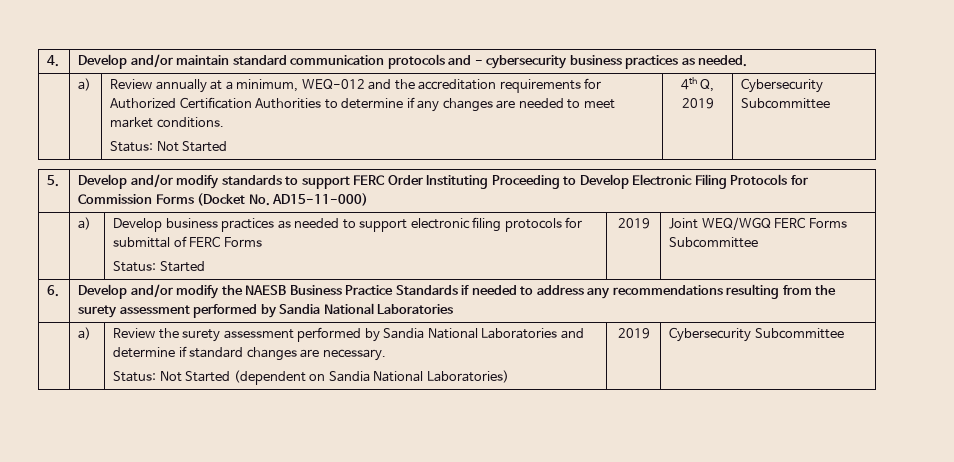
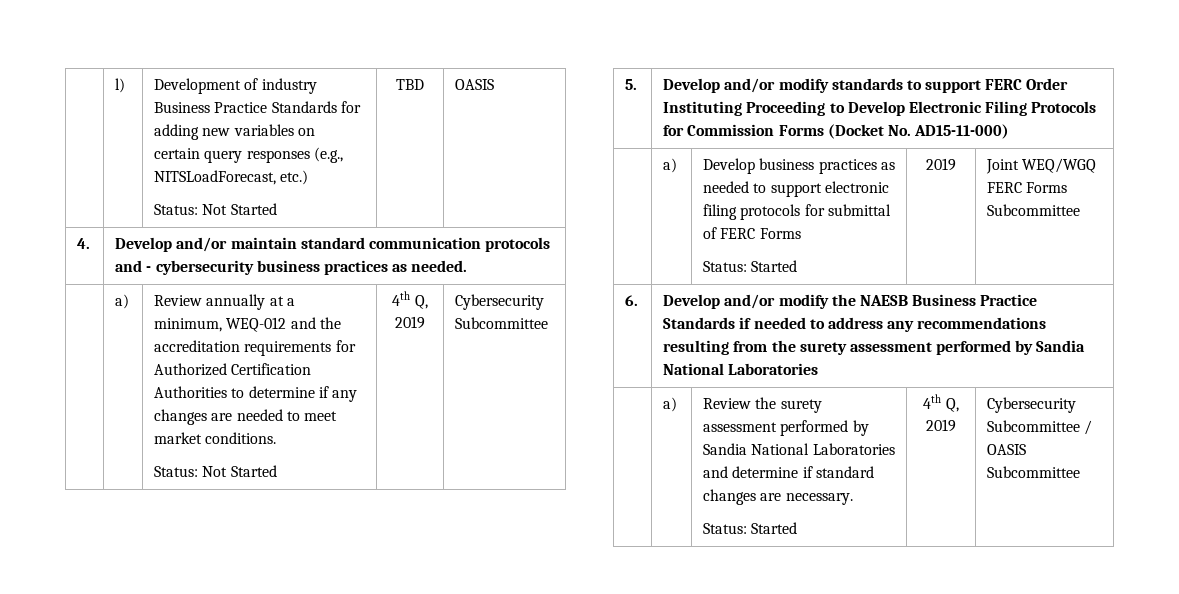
+ | l) | Development of industry Business Practice Standards for adding new variables on certain query responses (e.g., NITSLoadForecast, etc.)
+ Status: Not Started | TBD | OASIS
  | a) | Review the surety assessment performed by Sandia National Laboratories and determine if standard changes are necessary.
- Status: Not Started (dependent on Sandia National Laboratories) | 2019 | Cybersecurity Subcommittee
+ Status: Started | 4th Q, 2019 | Cybersecurity Subcommittee / OASIS Subcommittee

